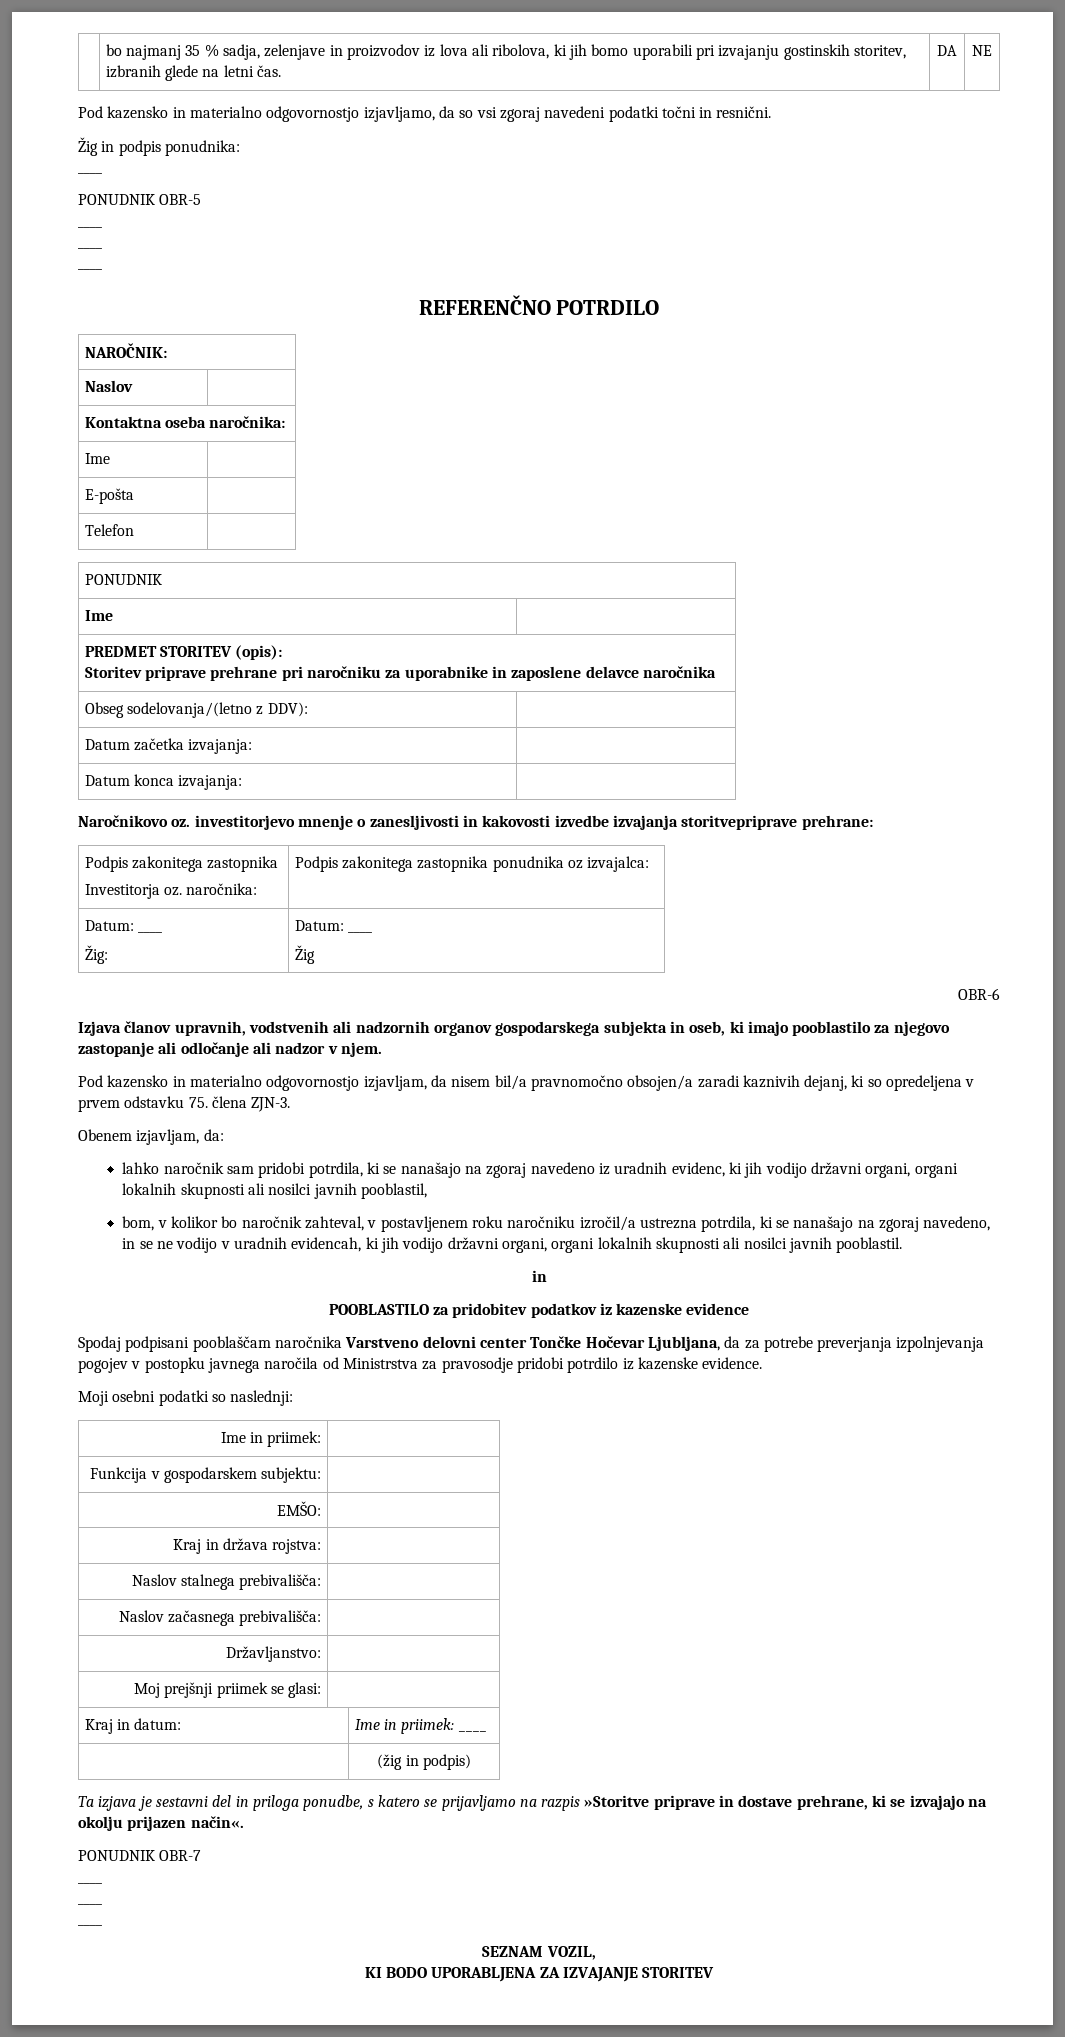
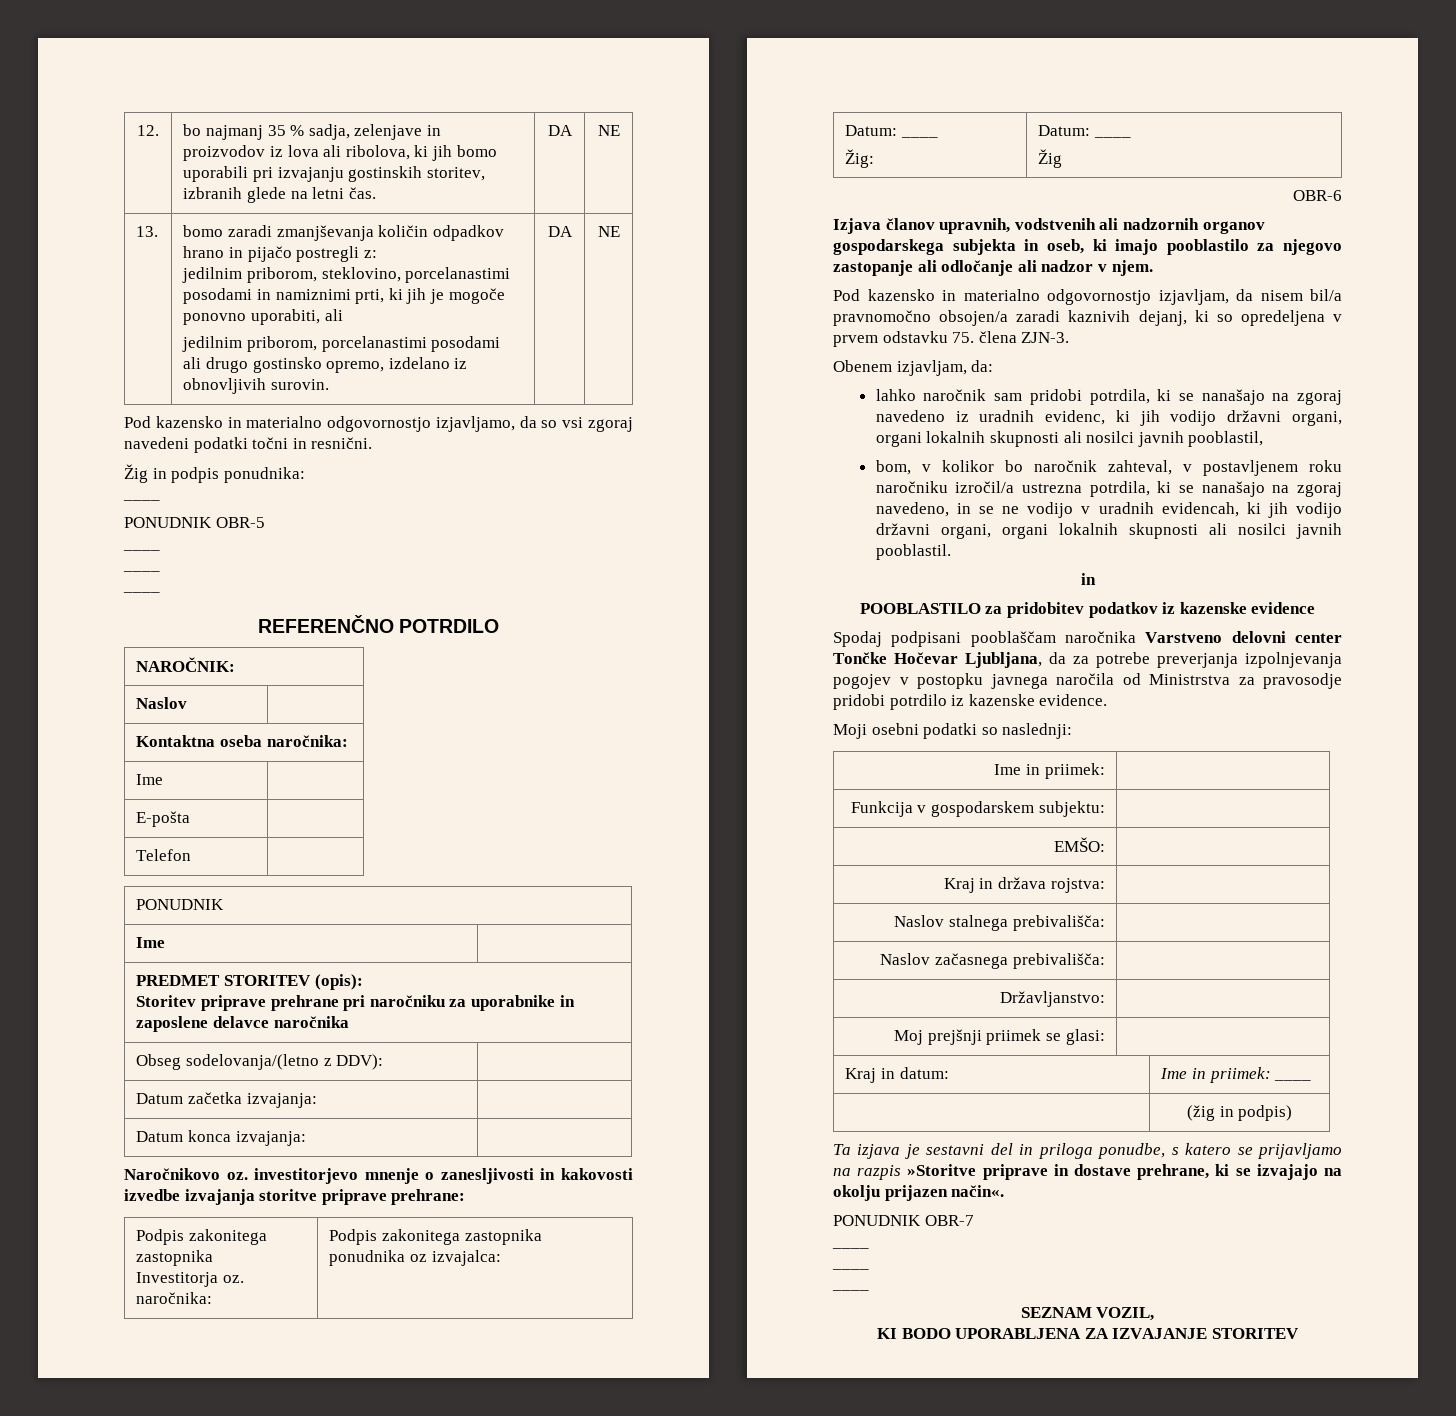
- | bo najmanj 35 % sadja, zelenjave in proizvodov iz lova ali ribolova, ki jih bomo uporabili pri izvajanju gostinskih storitev, izbranih glede na letni čas. | DA | NE
+ 12. | bo najmanj 35 % sadja, zelenjave in proizvodov iz lova ali ribolova, ki jih bomo uporabili pri izvajanju gostinskih storitev, izbranih glede na letni čas. | DA | NE
+ 13. | bomo zaradi zmanjševanja količin odpadkov hrano in pijačo postregli z:
+ jedilnim priborom, steklovino, porcelanastimi posodami in namiznimi prti, ki jih je mogoče ponovno uporabiti, ali
+ jedilnim priborom, porcelanastimi posodami ali drugo gostinsko opremo, izdelano iz obnovljivih surovin. | DA | NE
- Naročnikovo oz. investitorjevo mnenje o zanesljivosti in kakovosti izvedbe izvajanja storitvepriprave prehrane:
+ Naročnikovo oz. investitorjevo mnenje o zanesljivosti in kakovosti izvedbe izvajanja storitve priprave prehrane:

